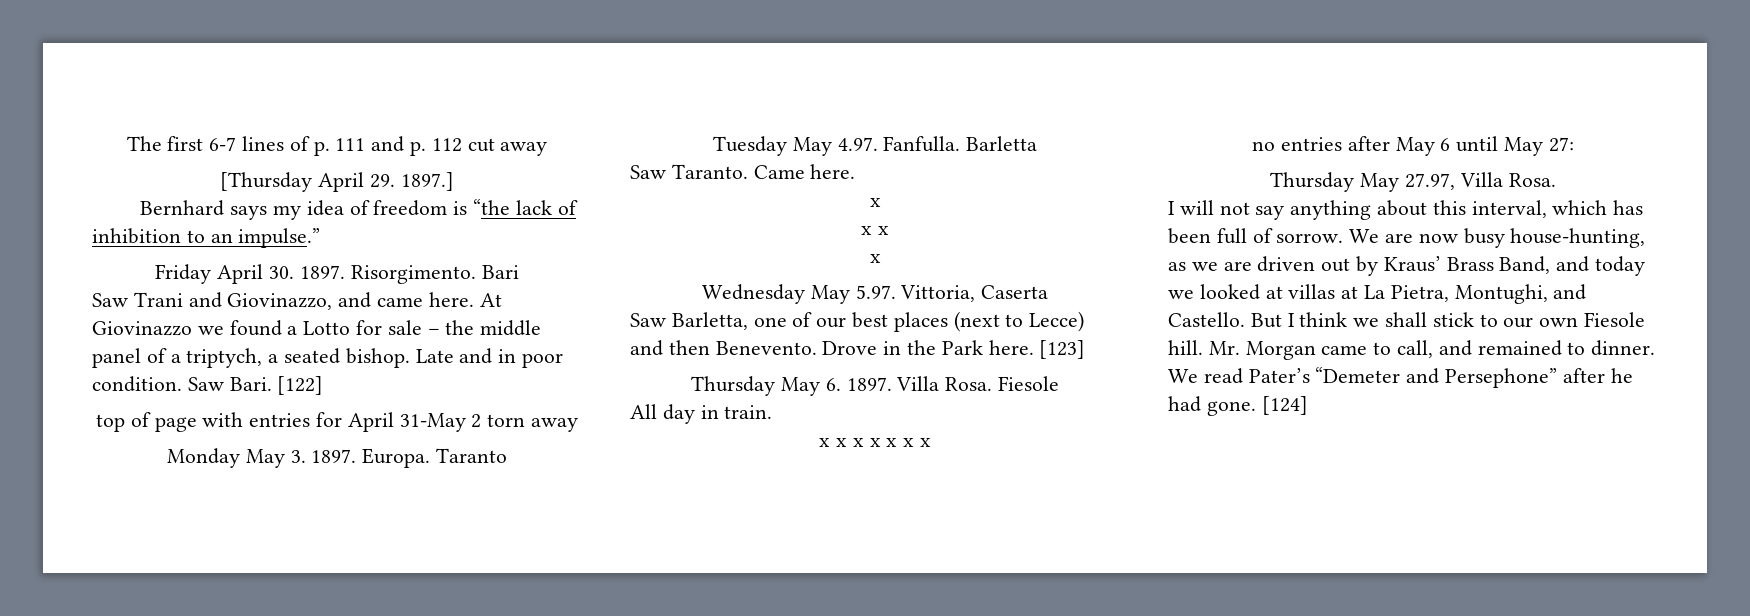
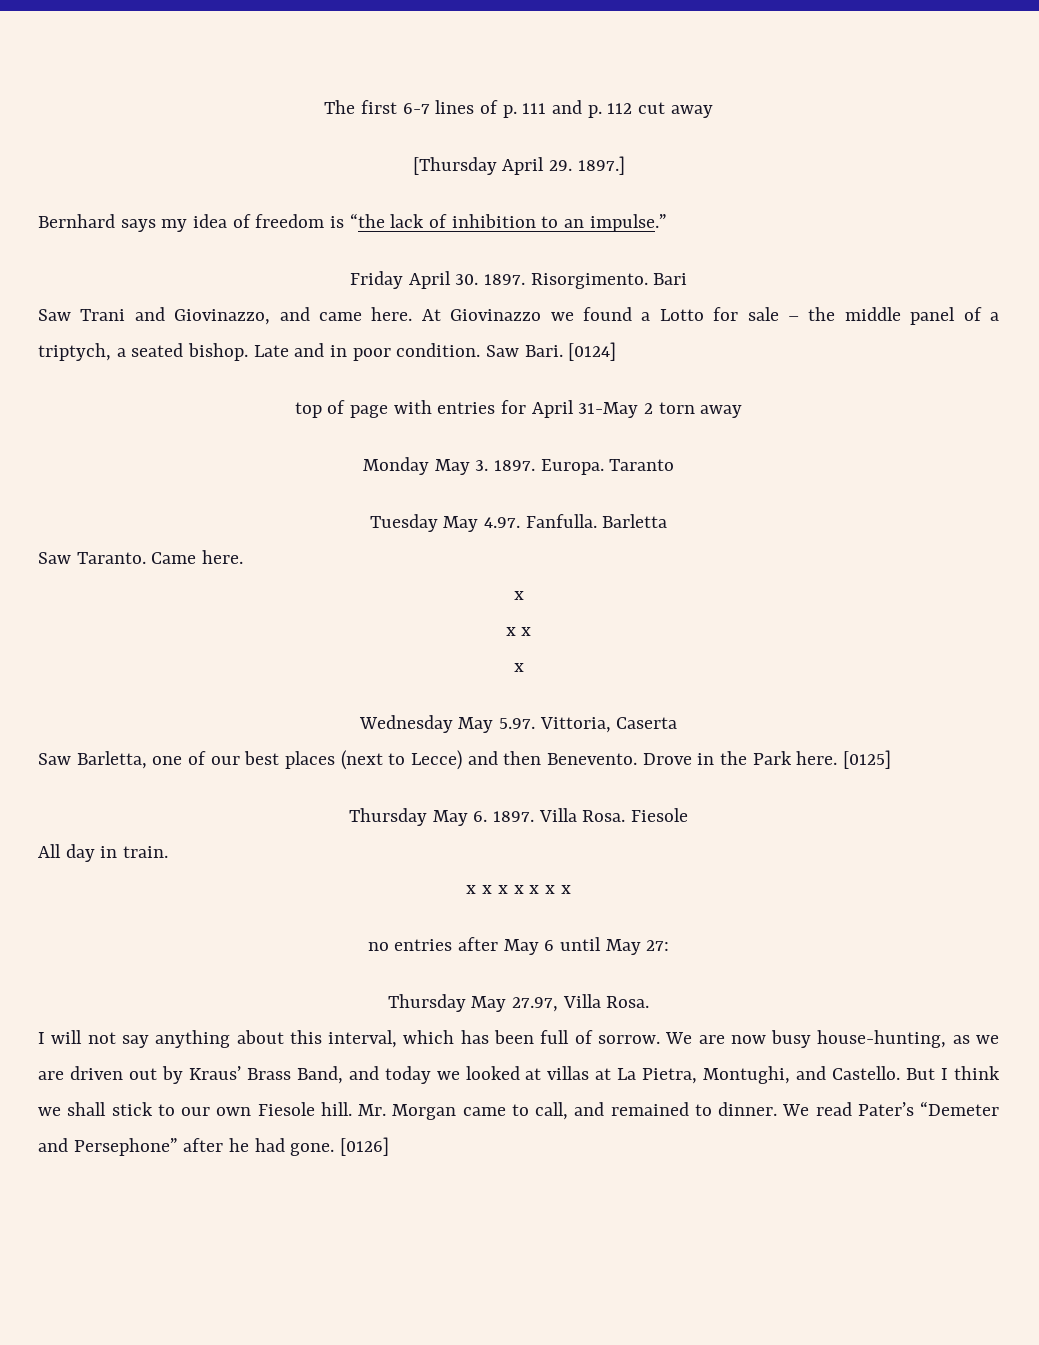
- [122]
+ [0124]
- [123]
+ [0125]
- [124]
+ [0126]

